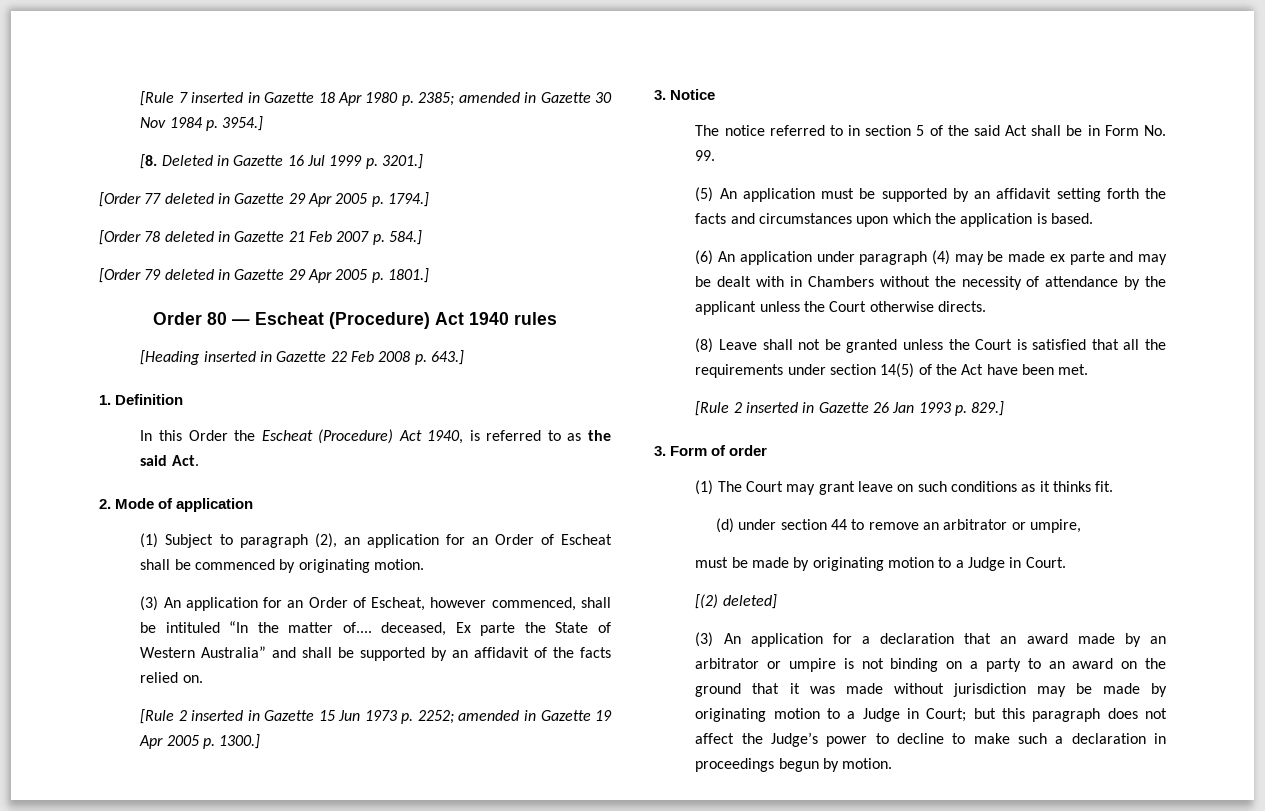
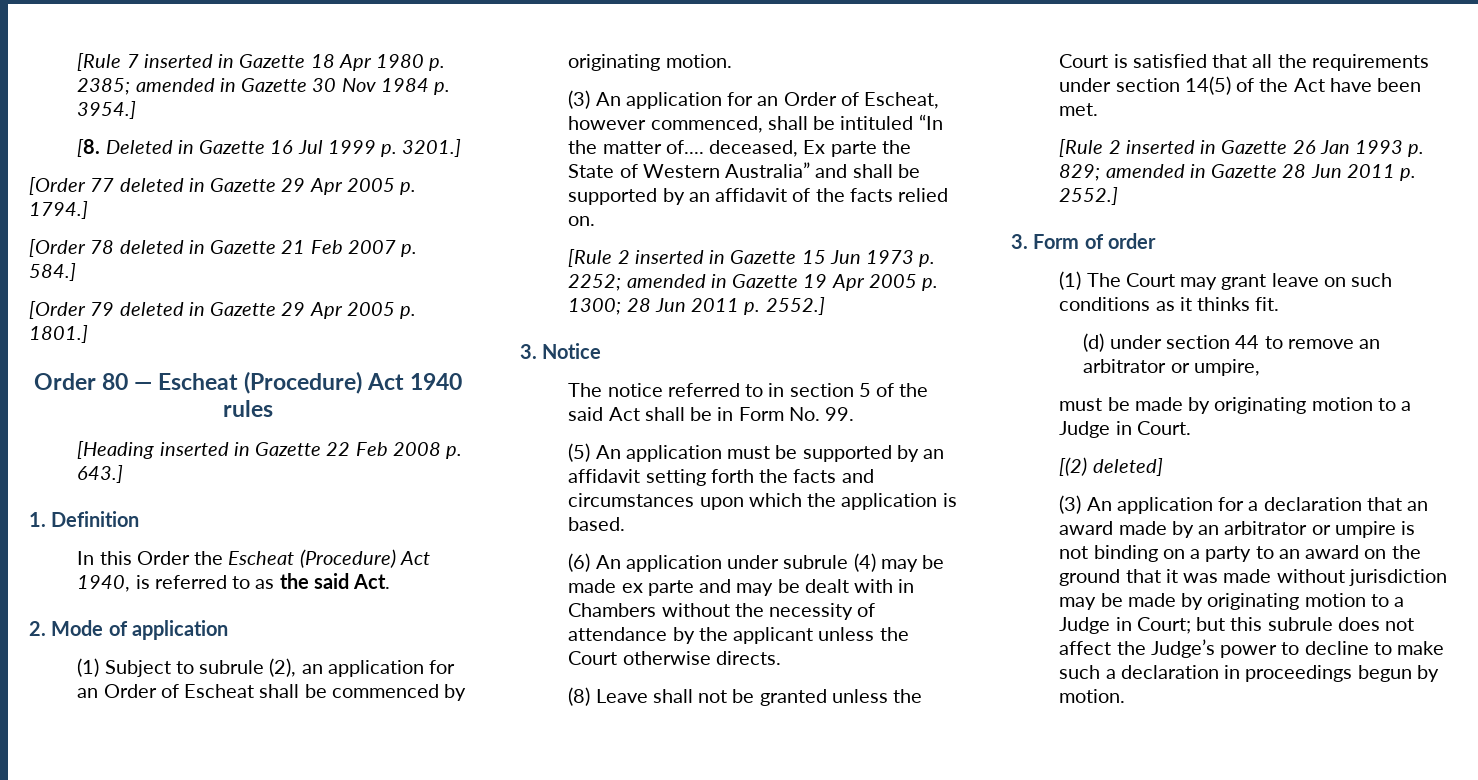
- (1) Subject to paragraph (2), an application for an Order of Escheat shall be commenced by originating motion.
+ (1) Subject to subrule (2), an application for an Order of Escheat shall be commenced by originating motion.
- [Rule 2 inserted in Gazette 15 Jun 1973 p. 2252; amended in Gazette 19 Apr 2005 p. 1300.]
+ [Rule 2 inserted in Gazette 15 Jun 1973 p. 2252; amended in Gazette 19 Apr 2005 p. 1300; 28 Jun 2011 p. 2552.]
- (6) An application under paragraph (4) may be made ex parte and may be dealt with in Chambers without the necessity of attendance by the applicant unless the Court otherwise directs.
+ (6) An application under subrule (4) may be made ex parte and may be dealt with in Chambers without the necessity of attendance by the applicant unless the Court otherwise directs.
- [Rule 2 inserted in Gazette 26 Jan 1993 p. 829.]
+ [Rule 2 inserted in Gazette 26 Jan 1993 p. 829; amended in Gazette 28 Jun 2011 p. 2552.]
- but this paragraph does not affect the Judge’s power to decline to make such a declaration in proceedings begun by motion.
+ but this subrule does not affect the Judge’s power to decline to make such a declaration in proceedings begun by motion.

